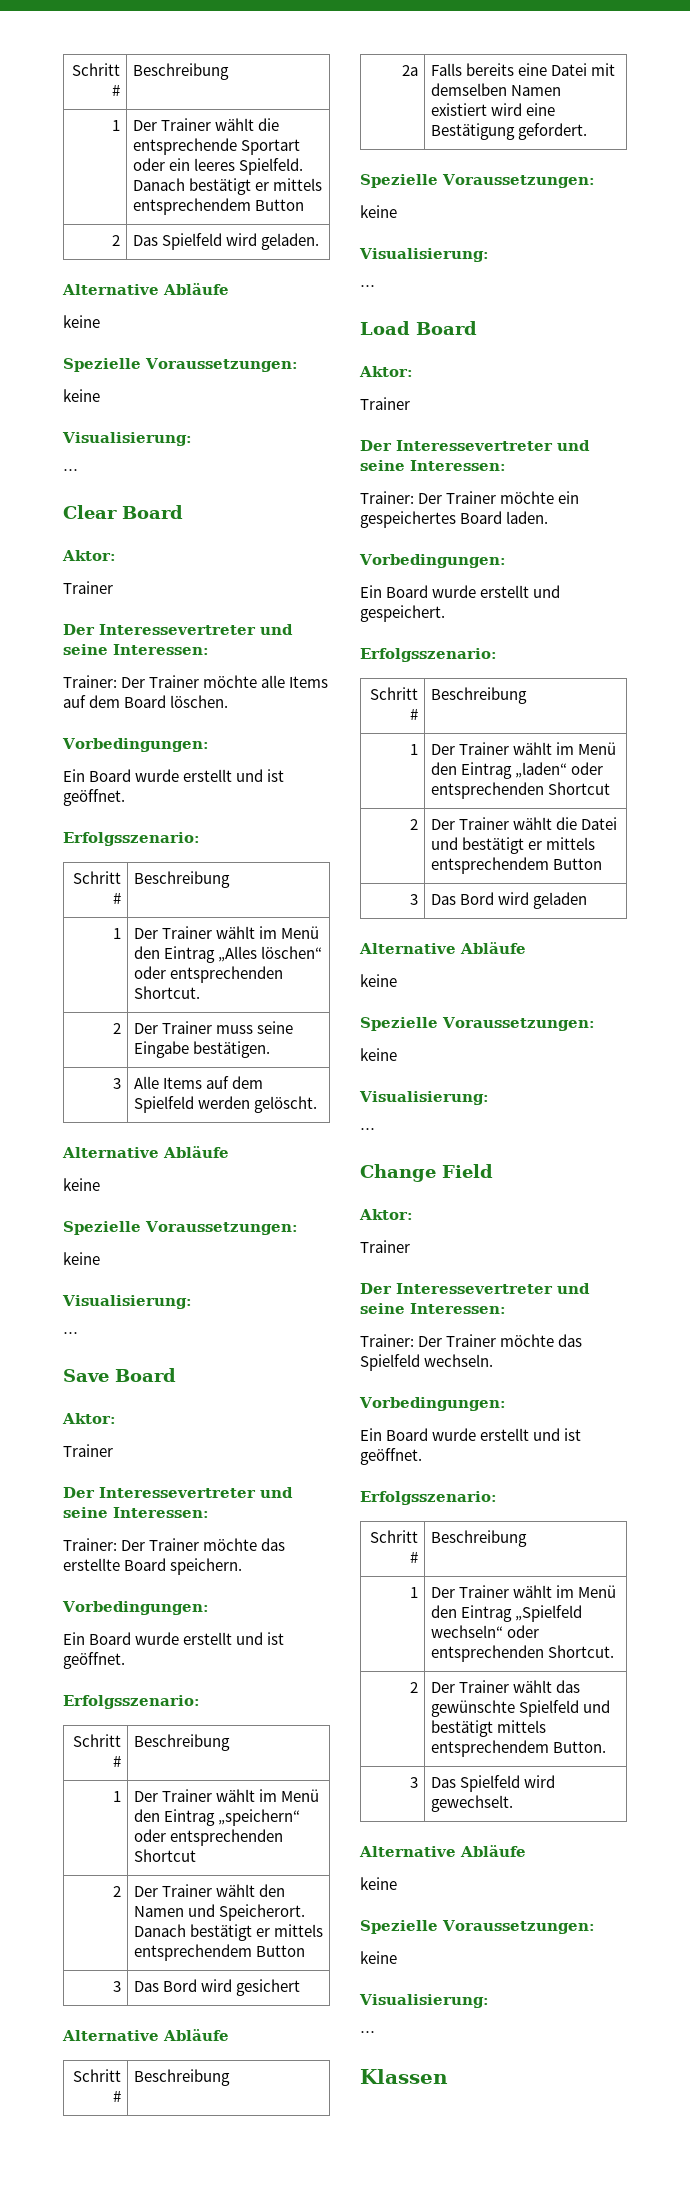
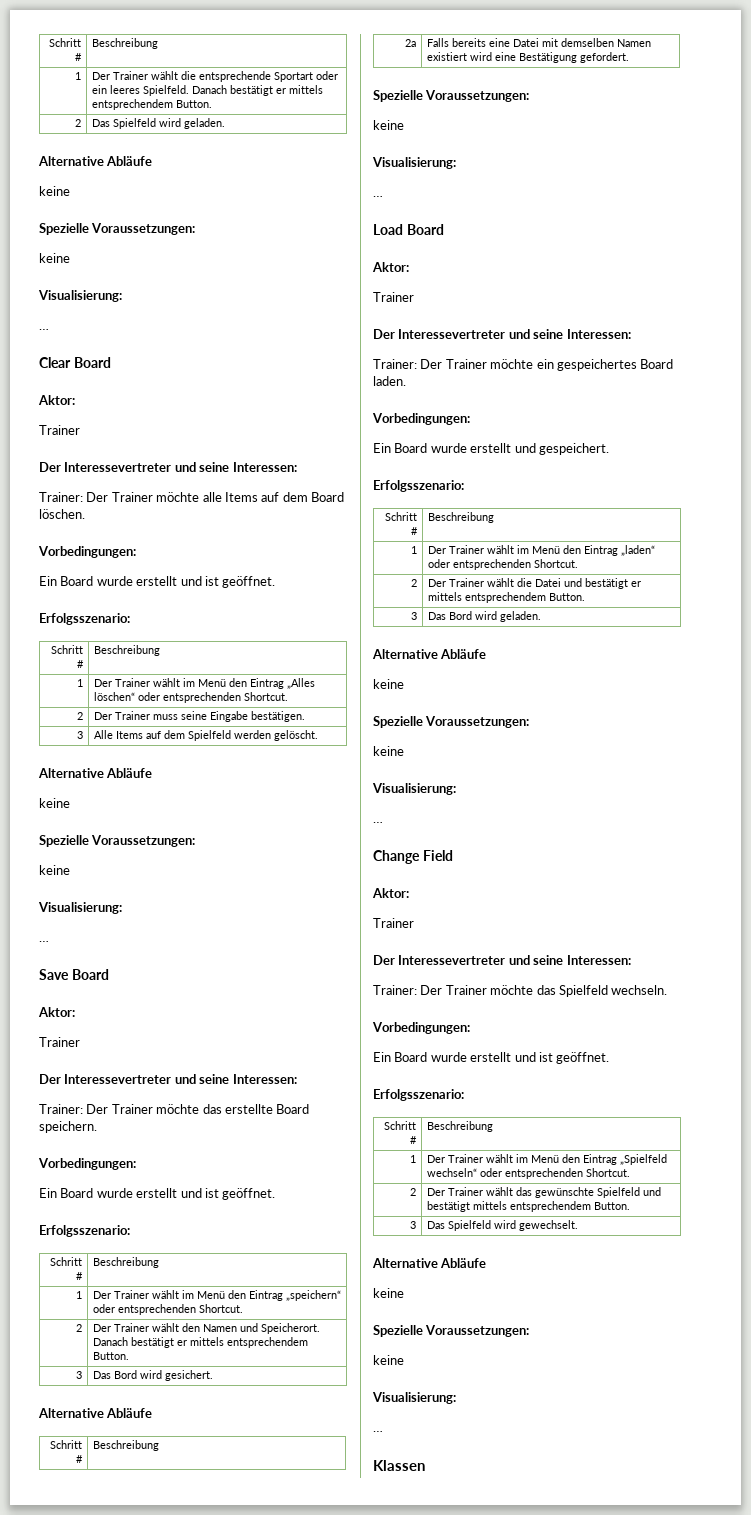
- 1 | Der Trainer wählt die entsprechende Sportart oder ein leeres Spielfeld. Danach bestätigt er mittels entsprechendem Button
+ 1 | Der Trainer wählt die entsprechende Sportart oder ein leeres Spielfeld. Danach bestätigt er mittels entsprechendem Button.
- 1 | Der Trainer wählt im Menü den Eintrag „speichern“ oder entsprechenden Shortcut
+ 1 | Der Trainer wählt im Menü den Eintrag „speichern“ oder entsprechenden Shortcut.
- 2 | Der Trainer wählt den Namen und Speicherort. Danach bestätigt er mittels entsprechendem Button
- 3 | Das Bord wird gesichert
+ 2 | Der Trainer wählt den Namen und Speicherort. Danach bestätigt er mittels entsprechendem Button.
+ 3 | Das Bord wird gesichert.
- 1 | Der Trainer wählt im Menü den Eintrag „laden“ oder entsprechenden Shortcut
+ 1 | Der Trainer wählt im Menü den Eintrag „laden“ oder entsprechenden Shortcut.
- 2 | Der Trainer wählt die Datei und bestätigt er mittels entsprechendem Button
- 3 | Das Bord wird geladen
+ 2 | Der Trainer wählt die Datei und bestätigt er mittels entsprechendem Button.
+ 3 | Das Bord wird geladen.

